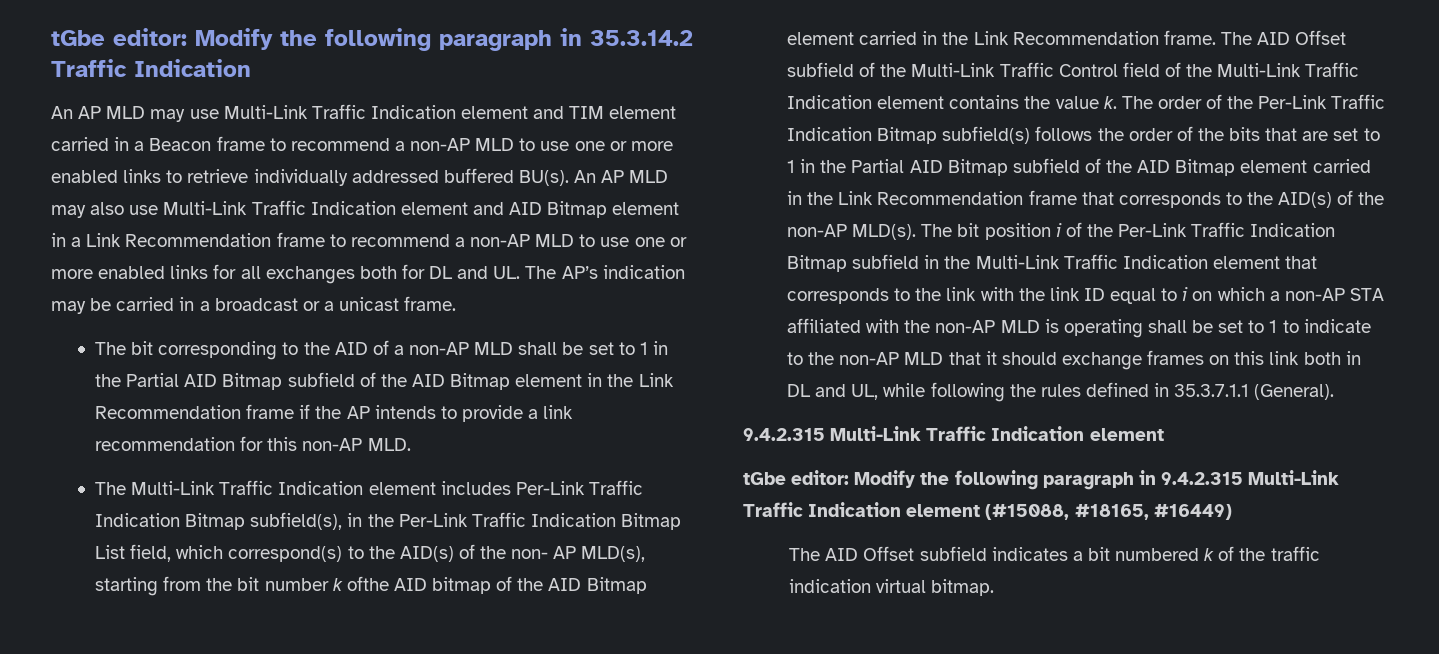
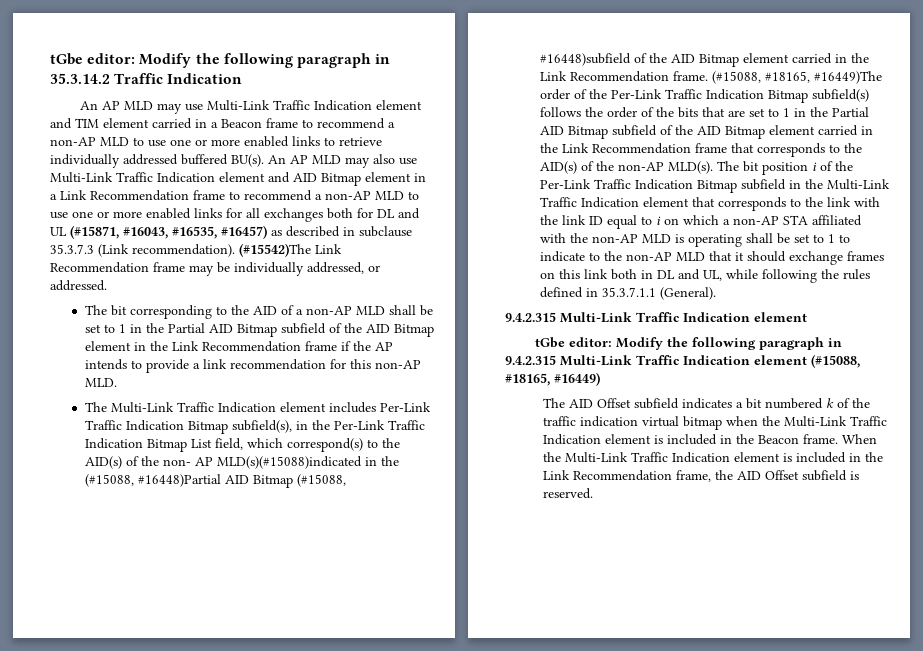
- An AP MLD may also use Multi-Link Traffic Indication element and AID Bitmap element in a Link Recommendation frame to recommend a non-AP MLD to use one or more enabled links for all exchanges both for DL and UL. The AP’s indication may be carried in a broadcast or a unicast frame.
+ An AP MLD may also use Multi-Link Traffic Indication element and AID Bitmap element in a Link Recommendation frame to recommend a non-AP MLD to use one or more enabled links for all exchanges both for DL and UL (#15871, #16043, #16535, #16457) as described in subclause 35.3.7.3 (Link recommendation). (#15542)The Link Recommendation frame may be individually addressed, or addressed.
- The Multi-Link Traffic Indication element includes Per-Link Traffic Indication Bitmap subfield(s), in the Per-Link Traffic Indication Bitmap List field, which correspond(s) to the AID(s) of the non- AP MLD(s), starting from the bit number k ofthe AID bitmap of the AID Bitmap element carried in the Link Recommendation frame.
+ The Multi-Link Traffic Indication element includes Per-Link Traffic Indication Bitmap subfield(s), in the Per-Link Traffic Indication Bitmap List field, which correspond(s) to the AID(s) of the non- AP MLD(s)(#15088)indicated in the (#15088, #16448)Partial AID Bitmap (#15088, #16448)subfield of the AID Bitmap element carried in the Link Recommendation frame.
- The AID Offset subfield of the Multi-Link Traffic Control field of the Multi-Link Traffic Indication element contains the value k. The order of the Per-Link Traffic Indication Bitmap subfield(s) follows the order of the bits that are set to 1 in the Partial AID Bitmap subfield of the AID Bitmap element carried in the Link Recommendation frame that corresponds to the AID(s) of the non-AP MLD(s).
+ (#15088, #18165, #16449)The order of the Per-Link Traffic Indication Bitmap subfield(s) follows the order of the bits that are set to 1 in the Partial AID Bitmap subfield of the AID Bitmap element carried in the Link Recommendation frame that corresponds to the AID(s) of the non-AP MLD(s).
- The AID Offset subfield indicates a bit numbered k of the traffic indication virtual bitmap.
+ The AID Offset subfield indicates a bit numbered k of the traffic indication virtual bitmap when the Multi-Link Traffic Indication element is included in the Beacon frame. When the Multi-Link Traffic Indication element is included in the Link Recommendation frame, the AID Offset subfield is reserved.

